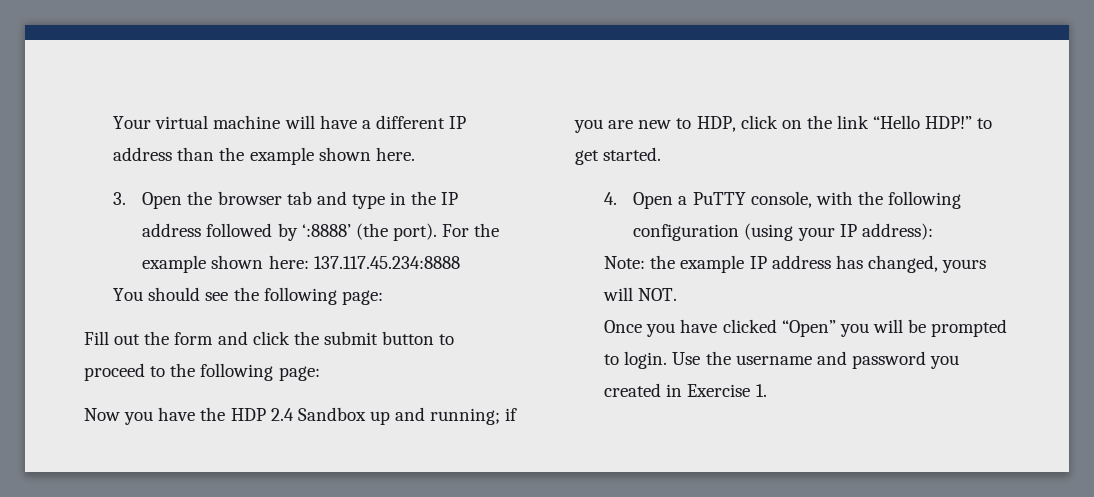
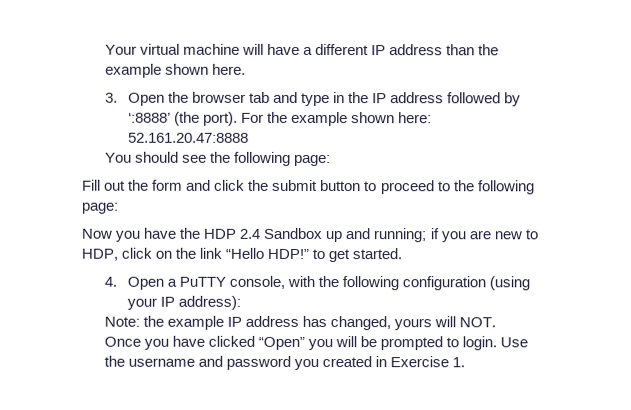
- For the example shown here: 137.117.45.234:8888
+ For the example shown here: 52.161.20.47:8888

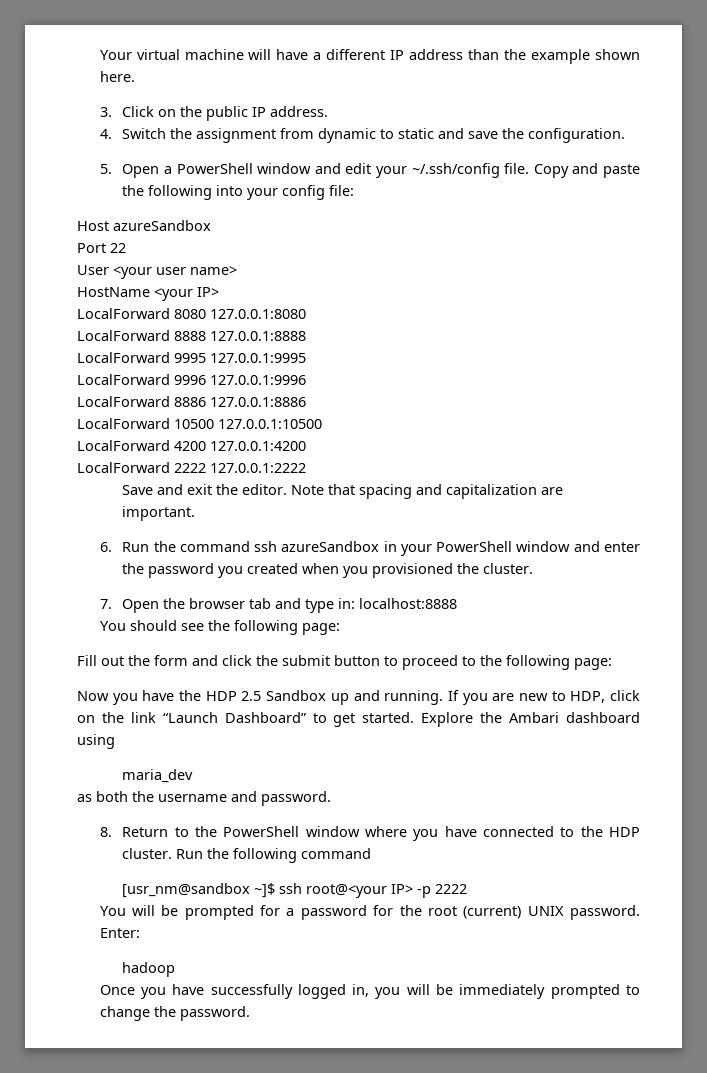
- 3. Open the browser tab and type in the IP address followed by ‘:8888’ (the port). For the example shown here: 52.161.20.47:8888
+ 3. Click on the public IP address.
+ 4. Switch the assignment from dynamic to static and save the configuration.
+ 5. Open a PowerShell window and edit your ~/.ssh/config file. Copy and paste the following into your config file:
+ Host azureSandbox
+ Port 22
+ User <your user name>
+ HostName <your IP>
+ LocalForward 8080 127.0.0.1:8080
+ LocalForward 8888 127.0.0.1:8888
+ LocalForward 9995 127.0.0.1:9995
+ LocalForward 9996 127.0.0.1:9996
+ LocalForward 8886 127.0.0.1:8886
+ LocalForward 10500 127.0.0.1:10500
+ LocalForward 4200 127.0.0.1:4200
+ LocalForward 2222 127.0.0.1:2222
+ Save and exit the editor. Note that spacing and capitalization are important.
+ 6. Run the command ssh azureSandbox in your PowerShell window and enter the password you created when you provisioned the cluster.
+ 7. Open the browser tab and type in: localhost:8888
- Now you have the HDP 2.4 Sandbox up and running; if you are new to HDP, click on the link “Hello HDP!” to get started.
- 4. Open a PuTTY console, with the following configuration (using your IP address):
- Note: the example IP address has changed, yours will NOT.
+ Now you have the HDP 2.5 Sandbox up and running. If you are new to HDP, click on the link “Launch Dashboard” to get started. Explore the Ambari dashboard using
+ maria_dev
+ as both the username and password.
+ 8. Return to the PowerShell window where you have connected to the HDP cluster. Run the following command
+ [usr_nm@sandbox ~]$ ssh root@<your IP> -p 2222
+ You will be prompted for a password for the root (current) UNIX password. Enter:
+ hadoop
- Once you have clicked “Open” you will be prompted to login. Use the username and password you created in Exercise 1.
+ Once you have successfully logged in, you will be immediately prompted to change the password.

